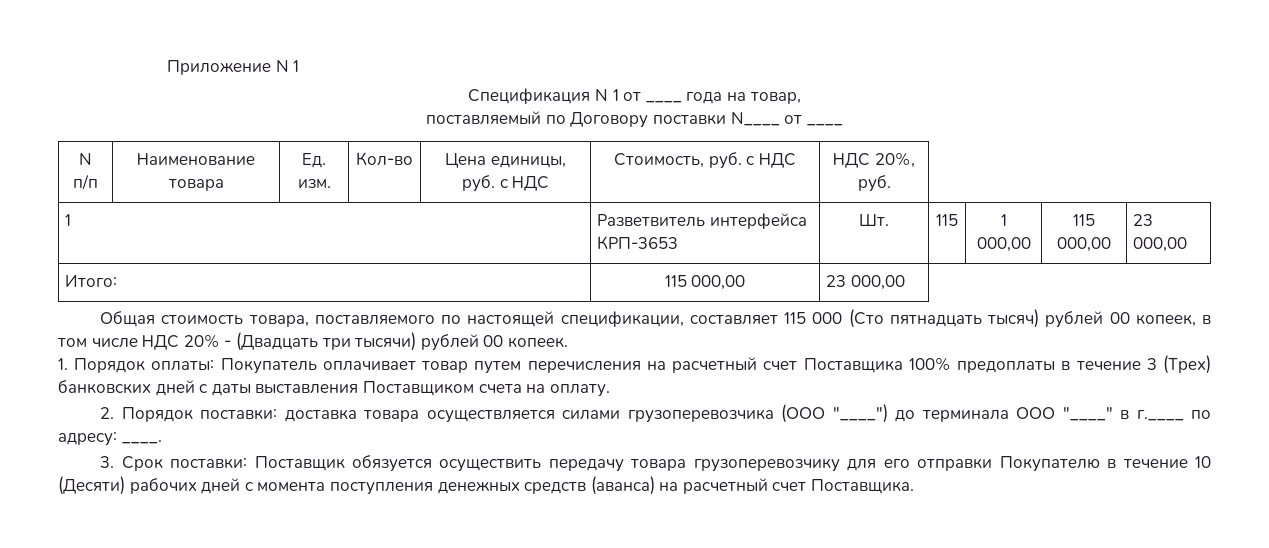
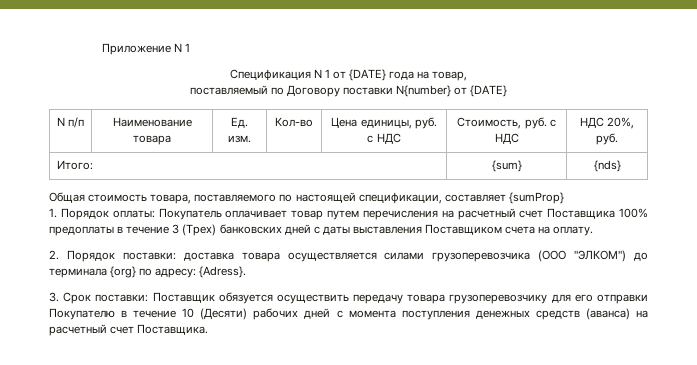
- Спецификация N 1 от ____ года на товар,
+ Спецификация N 1 от {DATE} года на товар,
- поставляемый по Договору поставки N____ от ____
+ поставляемый по Договору поставки N{number} от {DATE}
- 1 | Разветвитель интерфейса КРП-3653 | Шт. | 115 | 1 000,00 | 115 000,00 | 23 000,00
- Итого: | 115 000,00 | 23 000,00
+ Итого: | {sum} | {nds}
- Общая стоимость товара, поставляемого по настоящей спецификации, составляет 115 000 (Сто пятнадцать тысяч) рублей 00 копеек, в том числе НДС 20% - (Двадцать три тысячи) рублей 00 копеек.
+ Общая стоимость товара, поставляемого по настоящей спецификации, составляет {sumProp}
- 2. Порядок поставки: доставка товара осуществляется силами грузоперевозчика (ООО "____") до терминала ООО "____" в г.____ по адресу: ____.
+ 2. Порядок поставки: доставка товара осуществляется силами грузоперевозчика (ООО "ЭЛКОМ") до терминала {org} по адресу: {Adress}.

